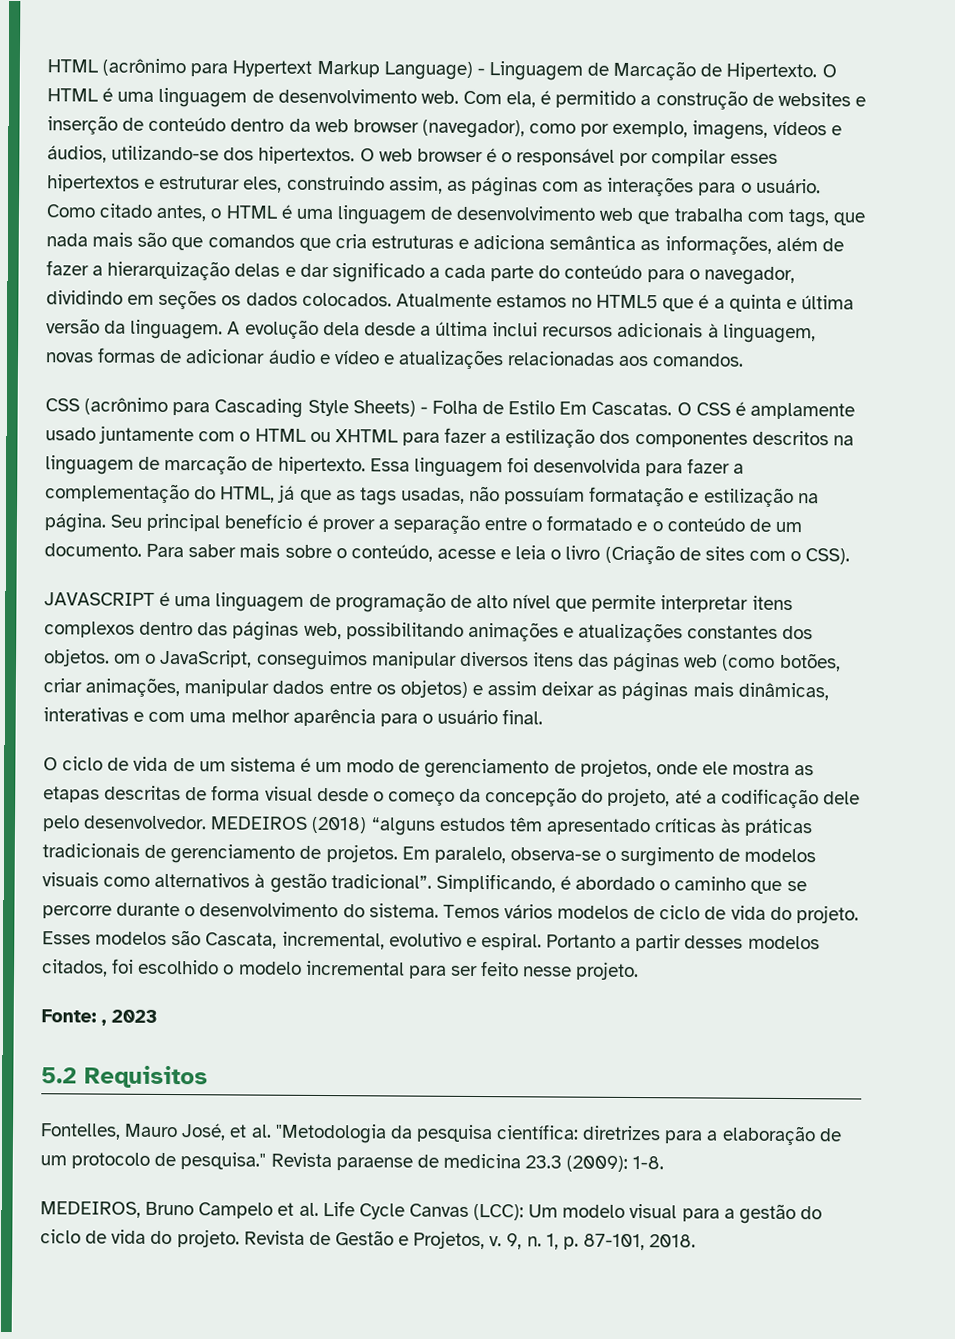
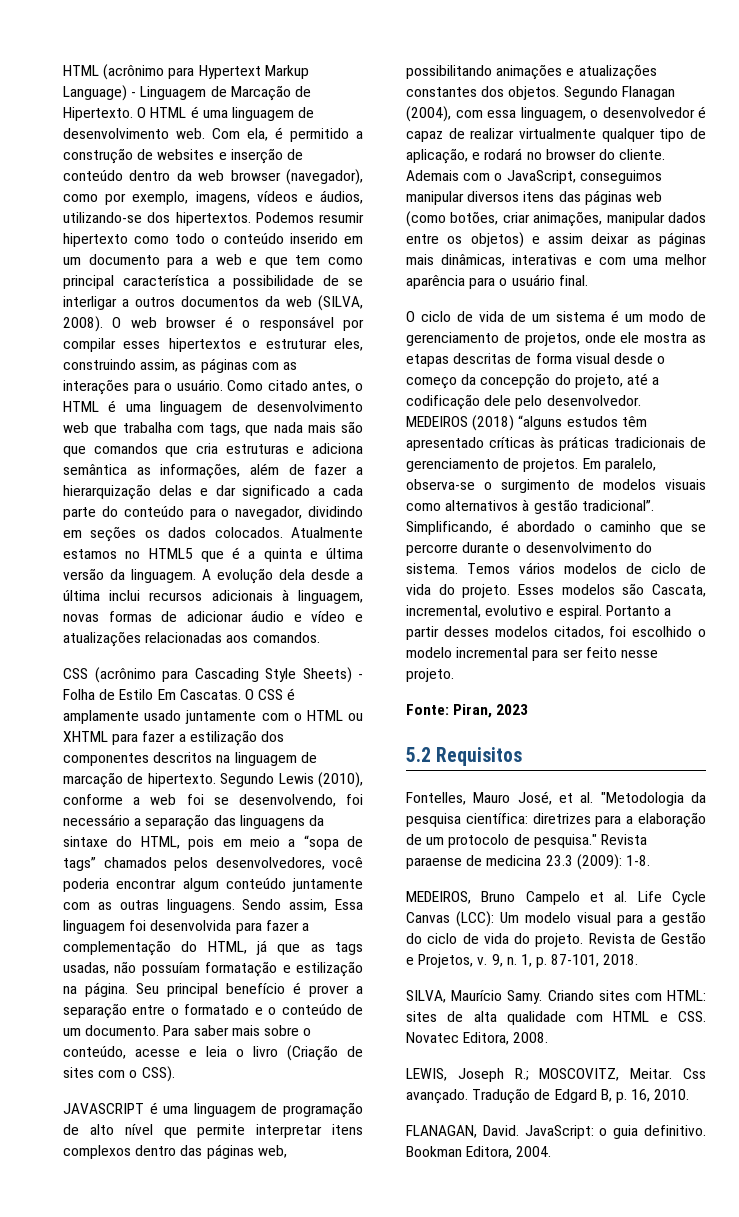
+ Podemos resumir hipertexto como todo o conteúdo inserido em um documento para a web e que tem como principal característica a possibilidade de se interligar a outros documentos da web (SILVA, 2008).
- Essa linguagem foi desenvolvida para fazer a complementação do HTML, já que as tags usadas, não possuíam formatação e estilização na página.
+ Segundo Lewis (2010), conforme a web foi se desenvolvendo, foi necessário a separação das linguagens da sintaxe do HTML, pois em meio a “sopa de tags” chamados pelos desenvolvedores, você poderia encontrar algum conteúdo juntamente com as outras linguagens. Sendo assim, Essa linguagem foi desenvolvida para fazer a complementação do HTML, já que as tags usadas, não possuíam formatação e estilização na página.
- JAVASCRIPT é uma linguagem de programação de alto nível que permite interpretar itens complexos dentro das páginas web, possibilitando animações e atualizações constantes dos objetos. om o JavaScript, conseguimos manipular diversos itens das páginas web (como botões, criar animações, manipular dados entre os objetos) e assim deixar as páginas mais dinâmicas, interativas e com uma melhor aparência para o usuário final.
+ JAVASCRIPT é uma linguagem de programação de alto nível que permite interpretar itens complexos dentro das páginas web, possibilitando animações e atualizações constantes dos objetos. Segundo Flanagan (2004), com essa linguagem, o desenvolvedor é capaz de realizar virtualmente qualquer tipo de aplicação, e rodará no browser do cliente. Ademais com o JavaScript, conseguimos manipular diversos itens das páginas web (como botões, criar animações, manipular dados entre os objetos) e assim deixar as páginas mais dinâmicas, interativas e com uma melhor aparência para o usuário final.
- Fonte: , 2023
+ Fonte: Piran, 2023
+ SILVA, Maurício Samy. Criando sites com HTML: sites de alta qualidade com HTML e CSS. Novatec Editora, 2008.
+ LEWIS, Joseph R.; MOSCOVITZ, Meitar. Css avançado. Tradução de Edgard B, p. 16, 2010.
+ FLANAGAN, David. JavaScript: o guia definitivo. Bookman Editora, 2004.

